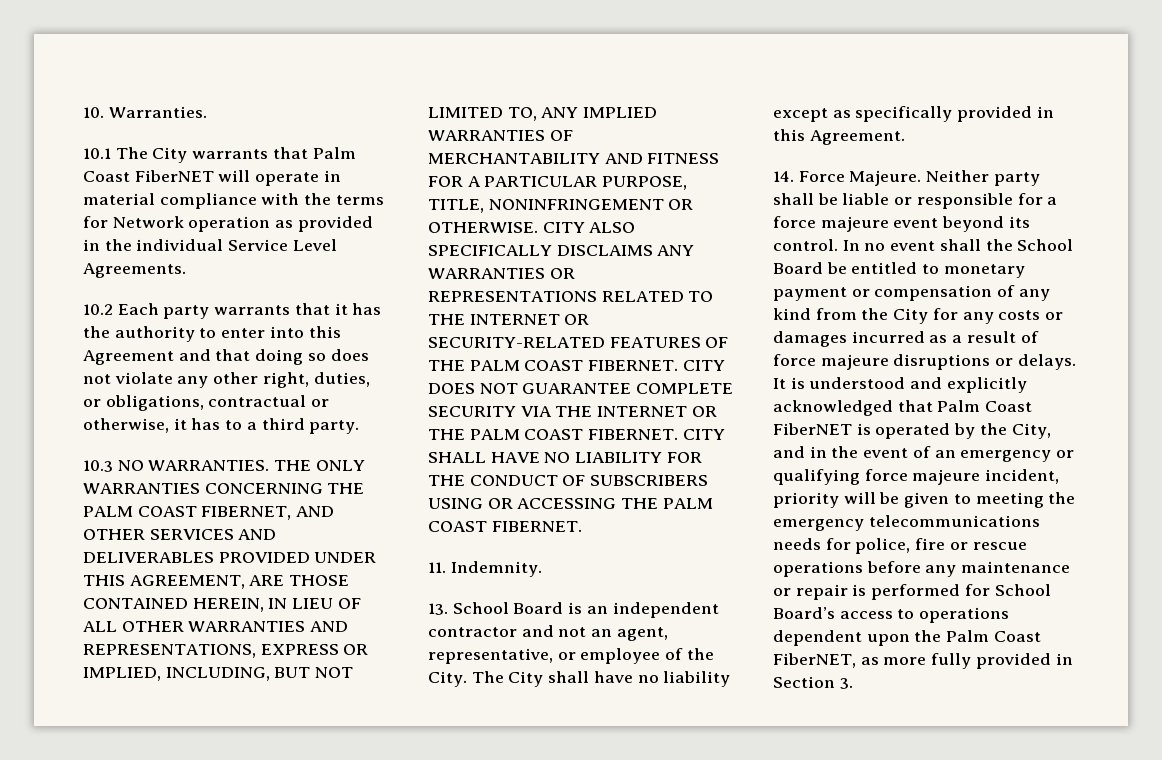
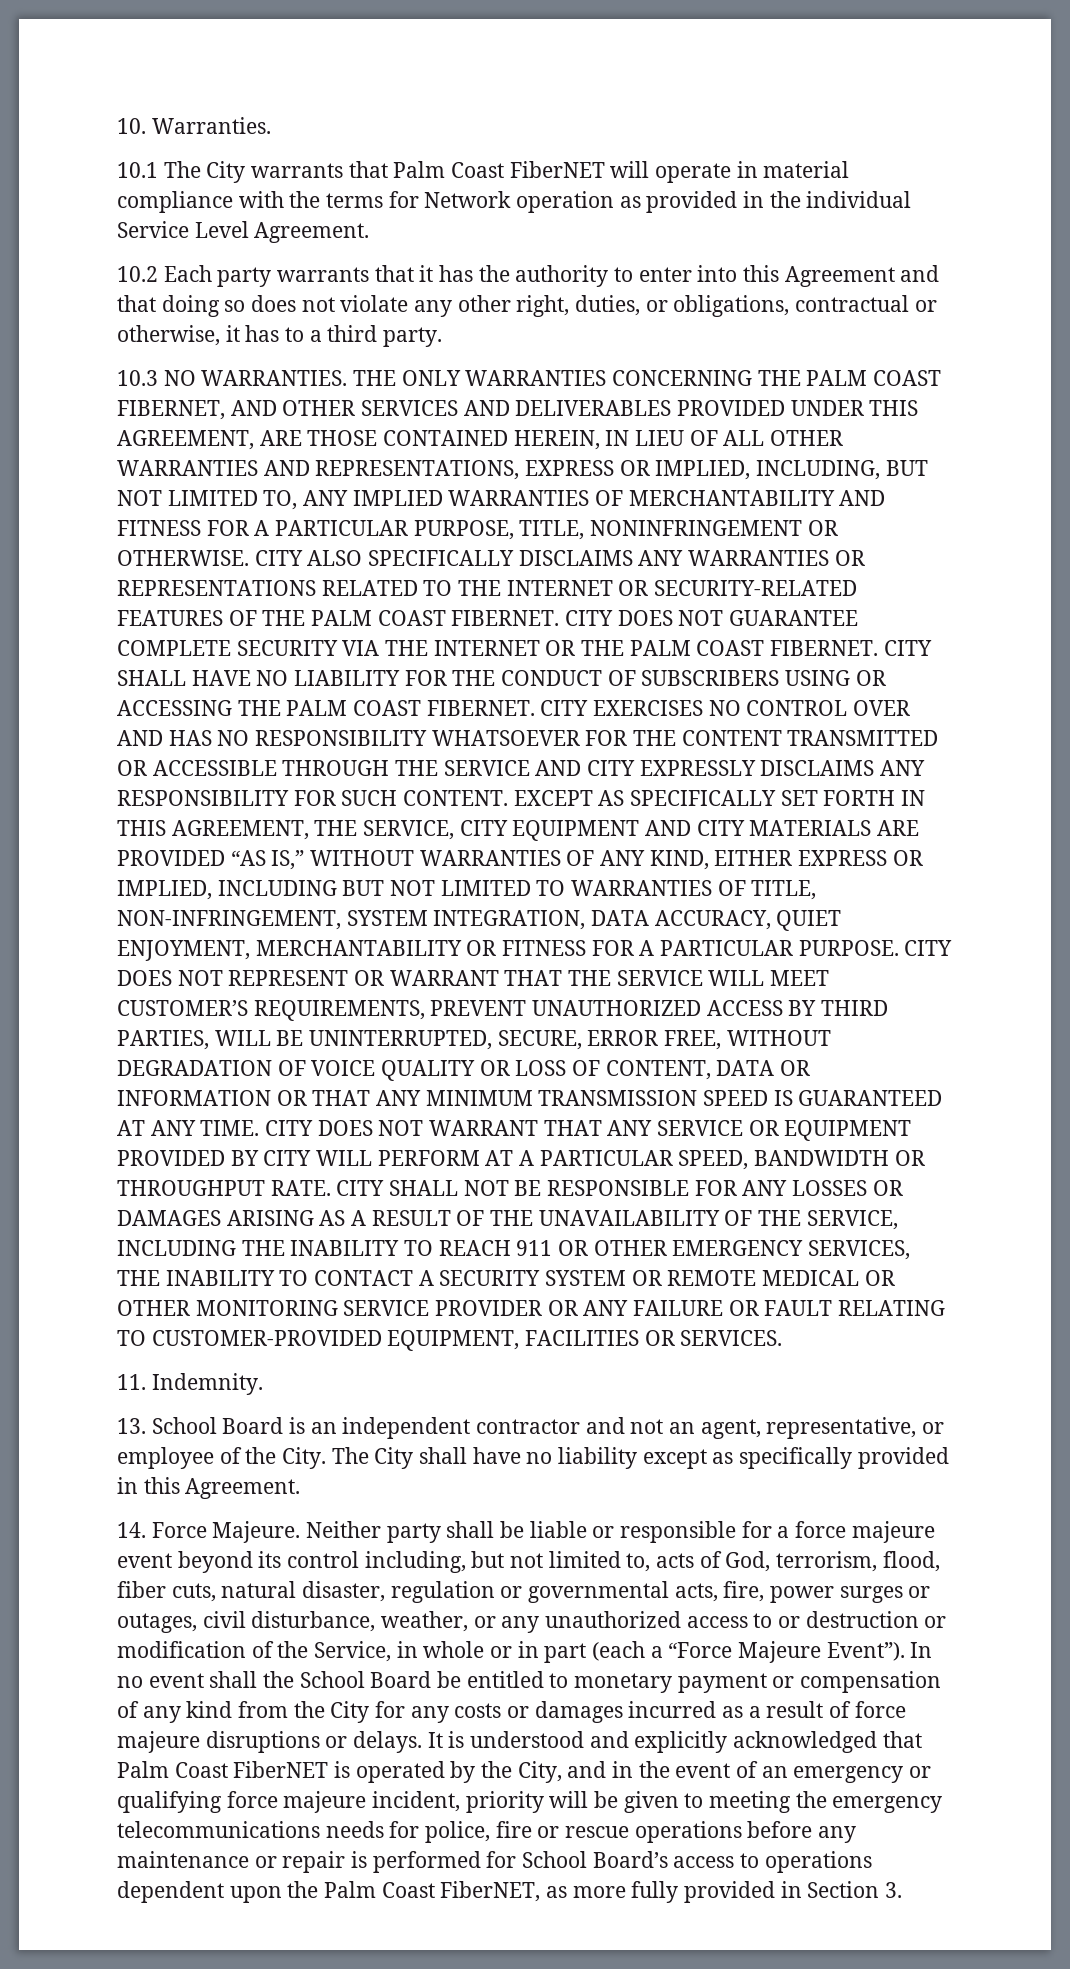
- 10.1 The City warrants that Palm Coast FiberNET will operate in material compliance with the terms for Network operation as provided in the individual Service Level Agreements.
+ 10.1 The City warrants that Palm Coast FiberNET will operate in material compliance with the terms for Network operation as provided in the individual Service Level Agreement.
+ CITY EXERCISES NO CONTROL OVER AND HAS NO RESPONSIBILITY WHATSOEVER FOR THE CONTENT TRANSMITTED OR ACCESSIBLE THROUGH THE SERVICE AND CITY EXPRESSLY DISCLAIMS ANY RESPONSIBILITY FOR SUCH CONTENT. EXCEPT AS SPECIFICALLY SET FORTH IN THIS AGREEMENT, THE SERVICE, CITY EQUIPMENT AND CITY MATERIALS ARE PROVIDED “AS IS,” WITHOUT WARRANTIES OF ANY KIND, EITHER EXPRESS OR IMPLIED, INCLUDING BUT NOT LIMITED TO WARRANTIES OF TITLE, NON-INFRINGEMENT, SYSTEM INTEGRATION, DATA ACCURACY, QUIET ENJOYMENT, MERCHANTABILITY OR FITNESS FOR A PARTICULAR PURPOSE. CITY DOES NOT REPRESENT OR WARRANT THAT THE SERVICE WILL MEET CUSTOMER’S REQUIREMENTS, PREVENT UNAUTHORIZED ACCESS BY THIRD PARTIES, WILL BE UNINTERRUPTED, SECURE, ERROR FREE, WITHOUT DEGRADATION OF VOICE QUALITY OR LOSS OF CONTENT, DATA OR INFORMATION OR THAT ANY MINIMUM TRANSMISSION SPEED IS GUARANTEED AT ANY TIME. CITY DOES NOT WARRANT THAT ANY SERVICE OR EQUIPMENT PROVIDED BY CITY WILL PERFORM AT A PARTICULAR SPEED, BANDWIDTH OR THROUGHPUT RATE. CITY SHALL NOT BE RESPONSIBLE FOR ANY LOSSES OR DAMAGES ARISING AS A RESULT OF THE UNAVAILABILITY OF THE SERVICE, INCLUDING THE INABILITY TO REACH 911 OR OTHER EMERGENCY SERVICES, THE INABILITY TO CONTACT A SECURITY SYSTEM OR REMOTE MEDICAL OR OTHER MONITORING SERVICE PROVIDER OR ANY FAILURE OR FAULT RELATING TO CUSTOMER-PROVIDED EQUIPMENT, FACILITIES OR SERVICES.
- Neither party shall be liable or responsible for a force majeure event beyond its control.
+ Neither party shall be liable or responsible for a force majeure event beyond its control including, but not limited to, acts of God, terrorism, flood, fiber cuts, natural disaster, regulation or governmental acts, fire, power surges or outages, civil disturbance, weather, or any unauthorized access to or destruction or modification of the Service, in whole or in part (each a “Force Majeure Event”).

